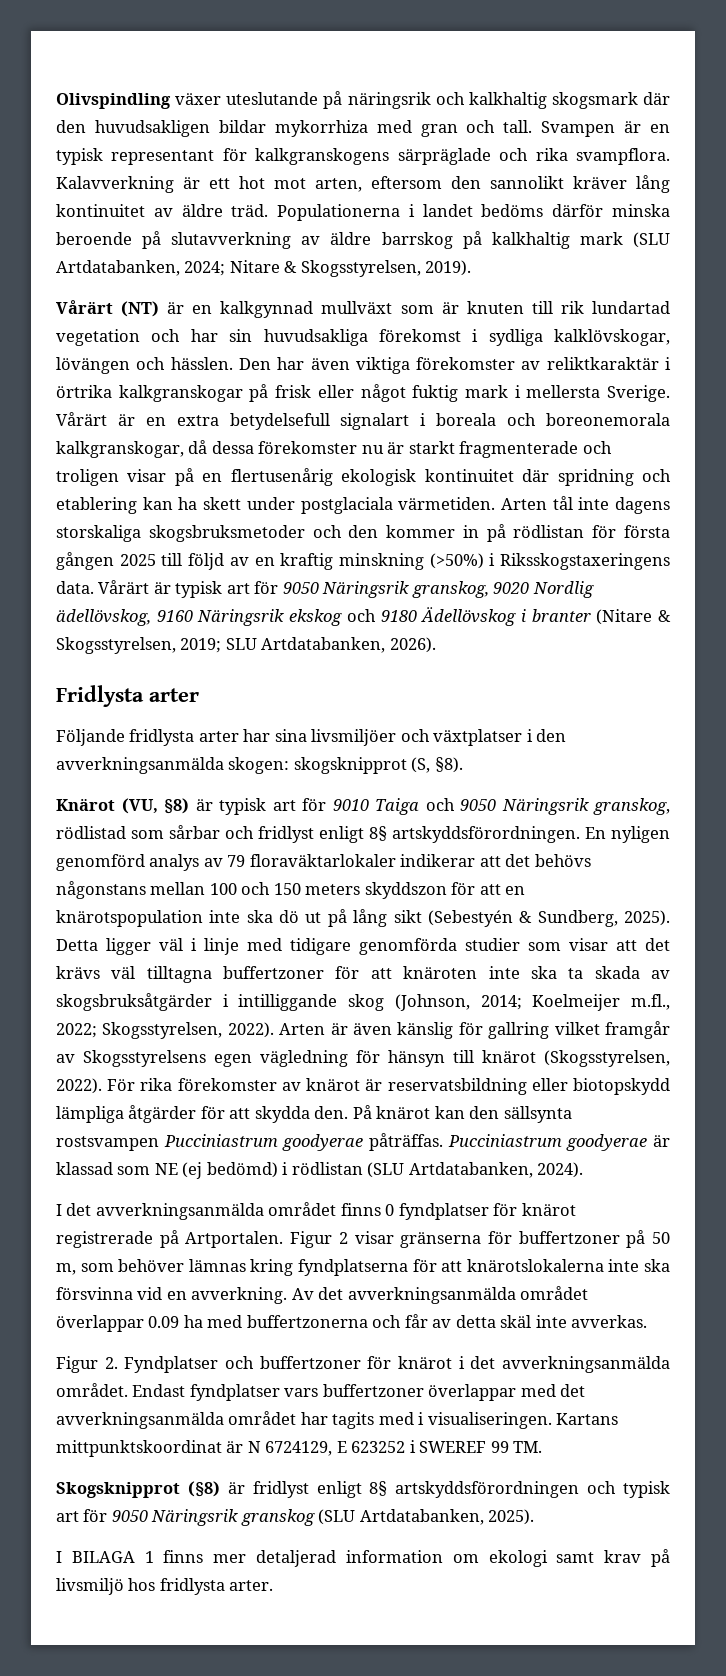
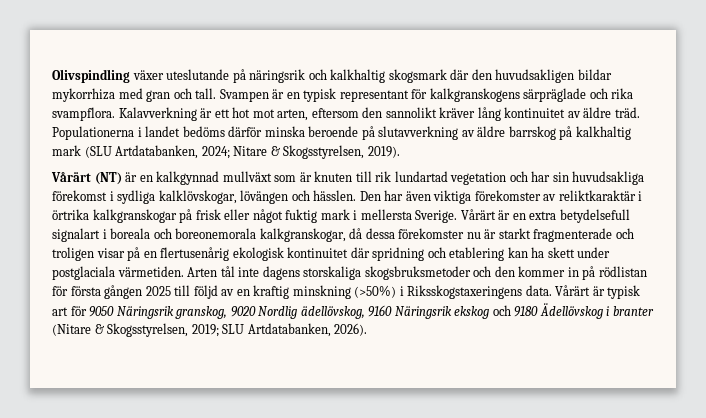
- Fridlysta arter
- Följande fridlysta arter har sina livsmiljöer och växtplatser i den avverkningsanmälda skogen: skogsknipprot (S, §8).
- Knärot (VU, §8) är typisk art för 9010 Taiga och 9050 Näringsrik granskog, rödlistad som sårbar och fridlyst enligt 8§ artskyddsförordningen. En nyligen genomförd analys av 79 floraväktarlokaler indikerar att det behövs någonstans mellan 100 och 150 meters skyddszon för att en knärotspopulation inte ska dö ut på lång sikt (Sebestyén & Sundberg, 2025). Detta ligger väl i linje med tidigare genomförda studier som visar att det krävs väl tilltagna buffertzoner för att knäroten inte ska ta skada av skogsbruksåtgärder i intilliggande skog (Johnson, 2014; Koelmeijer m.fl., 2022; Skogsstyrelsen, 2022). Arten är även känslig för gallring vilket framgår av Skogsstyrelsens egen vägledning för hänsyn till knärot (Skogsstyrelsen, 2022). För rika förekomster av knärot är reservatsbildning eller biotopskydd lämpliga åtgärder för att skydda den. På knärot kan den sällsynta rostsvampen Pucciniastrum goodyerae påträffas. Pucciniastrum goodyerae är klassad som NE (ej bedömd) i rödlistan (SLU Artdatabanken, 2024).
- I det avverkningsanmälda området finns 0 fyndplatser för knärot registrerade på Artportalen. Figur 2 visar gränserna för buffertzoner på 50 m, som behöver lämnas kring fyndplatserna för att knärotslokalerna inte ska försvinna vid en avverkning. Av det avverkningsanmälda området överlappar 0.09 ha med buffertzonerna och får av detta skäl inte avverkas.
- Figur 2. Fyndplatser och buffertzoner för knärot i det avverkningsanmälda området. Endast fyndplatser vars buffertzoner överlappar med det avverkningsanmälda området har tagits med i visualiseringen. Kartans mittpunktskoordinat är N 6724129, E 623252 i SWEREF 99 TM.
- Skogsknipprot (§8) är fridlyst enligt 8§ artskyddsförordningen och typisk art för 9050 Näringsrik granskog (SLU Artdatabanken, 2025).
- I BILAGA 1 finns mer detaljerad information om ekologi samt krav på livsmiljö hos fridlysta arter.

